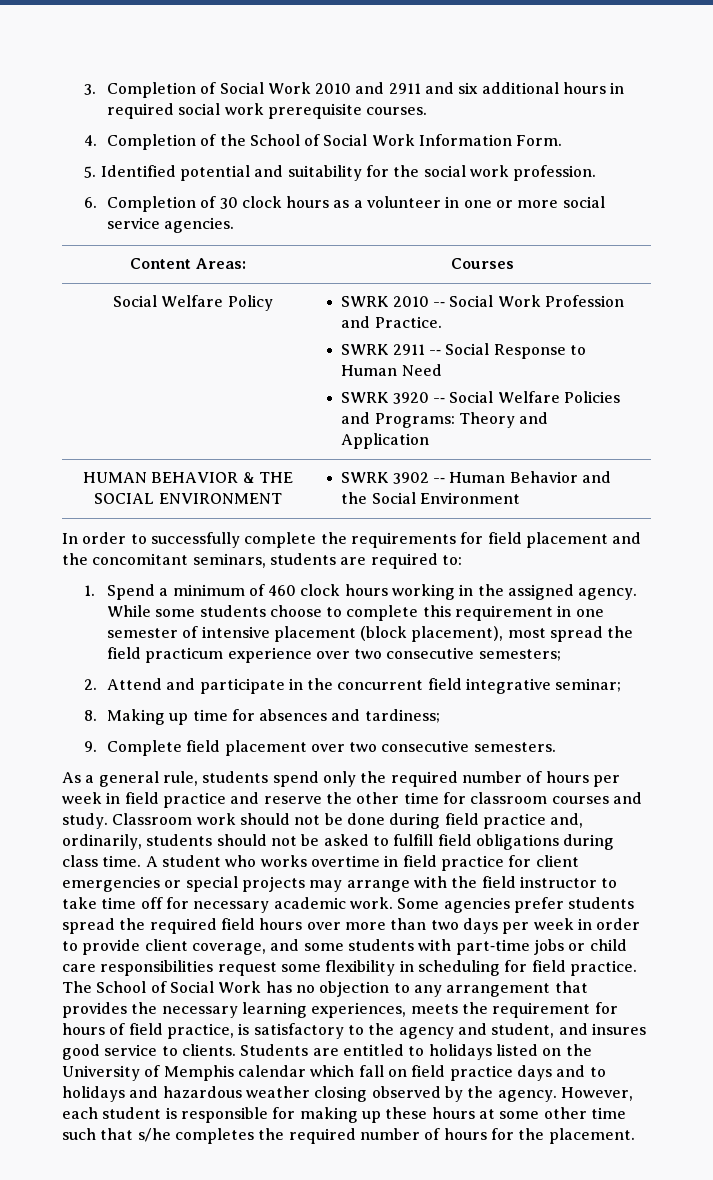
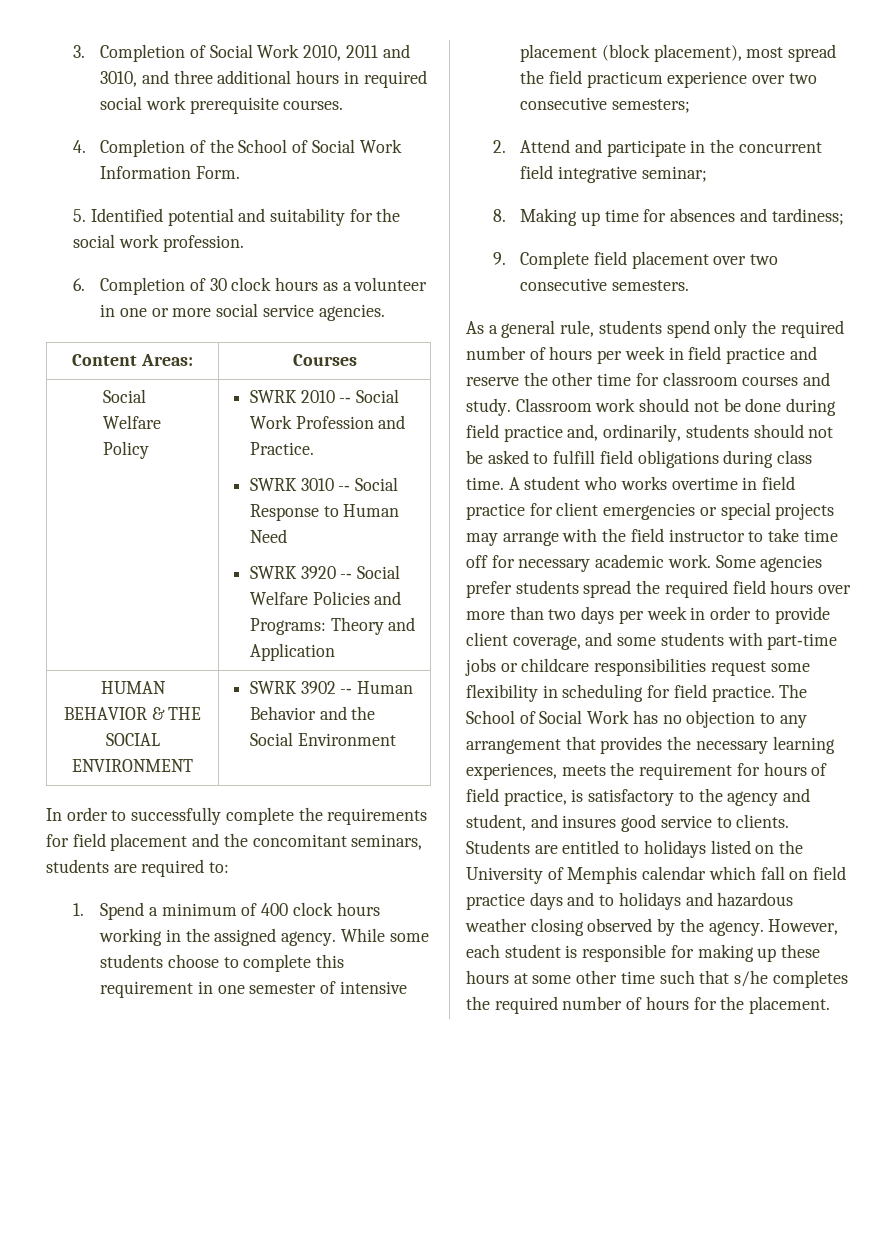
- 3. Completion of Social Work 2010 and 2911 and six additional hours in required social work prerequisite courses.
+ 3. Completion of Social Work 2010, 2011 and 3010, and three additional hours in required social work prerequisite courses.
  Social Welfare Policy | SWRK 2010 -‐ Social Work Profession and Practice.
- SWRK 2911 -‐ Social Response to Human Need
+ SWRK 3010 -‐ Social Response to Human Need
- 1. Spend a minimum of 460 clock hours working in the assigned agency.
+ 1. Spend a minimum of 400 clock hours working in the assigned agency.
- Some agencies prefer students spread the required field hours over more than two days per week in order to provide client coverage, and some students with part‐time jobs or child care responsibilities request some flexibility in scheduling for field practice.
+ Some agencies prefer students spread the required field hours over more than two days per week in order to provide client coverage, and some students with part‐time jobs or childcare responsibilities request some flexibility in scheduling for field practice.

